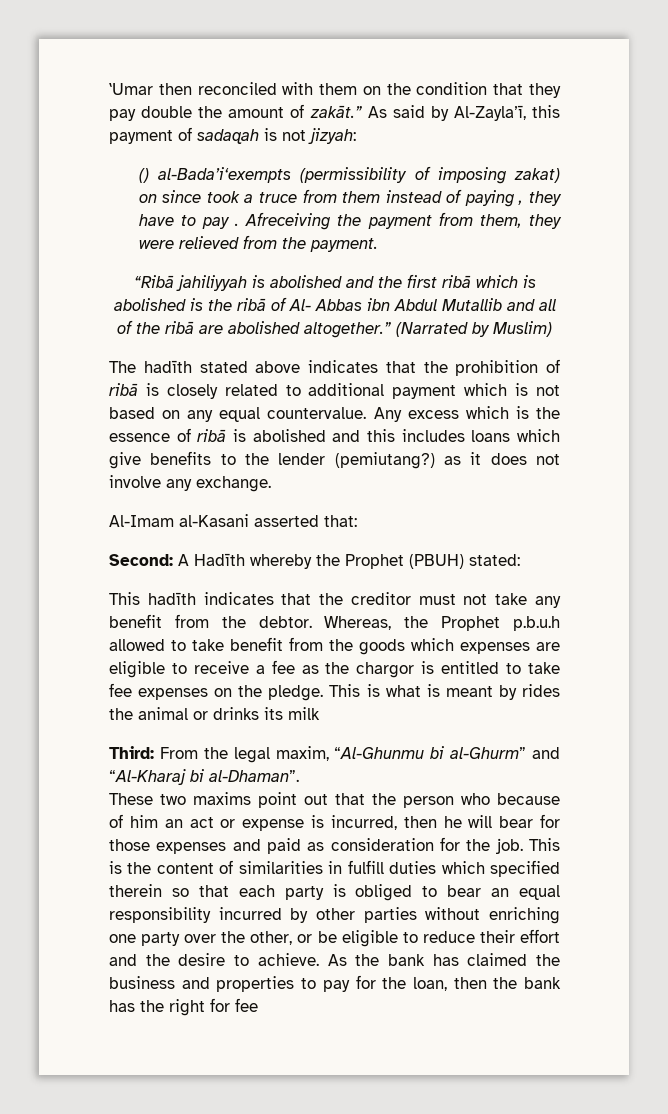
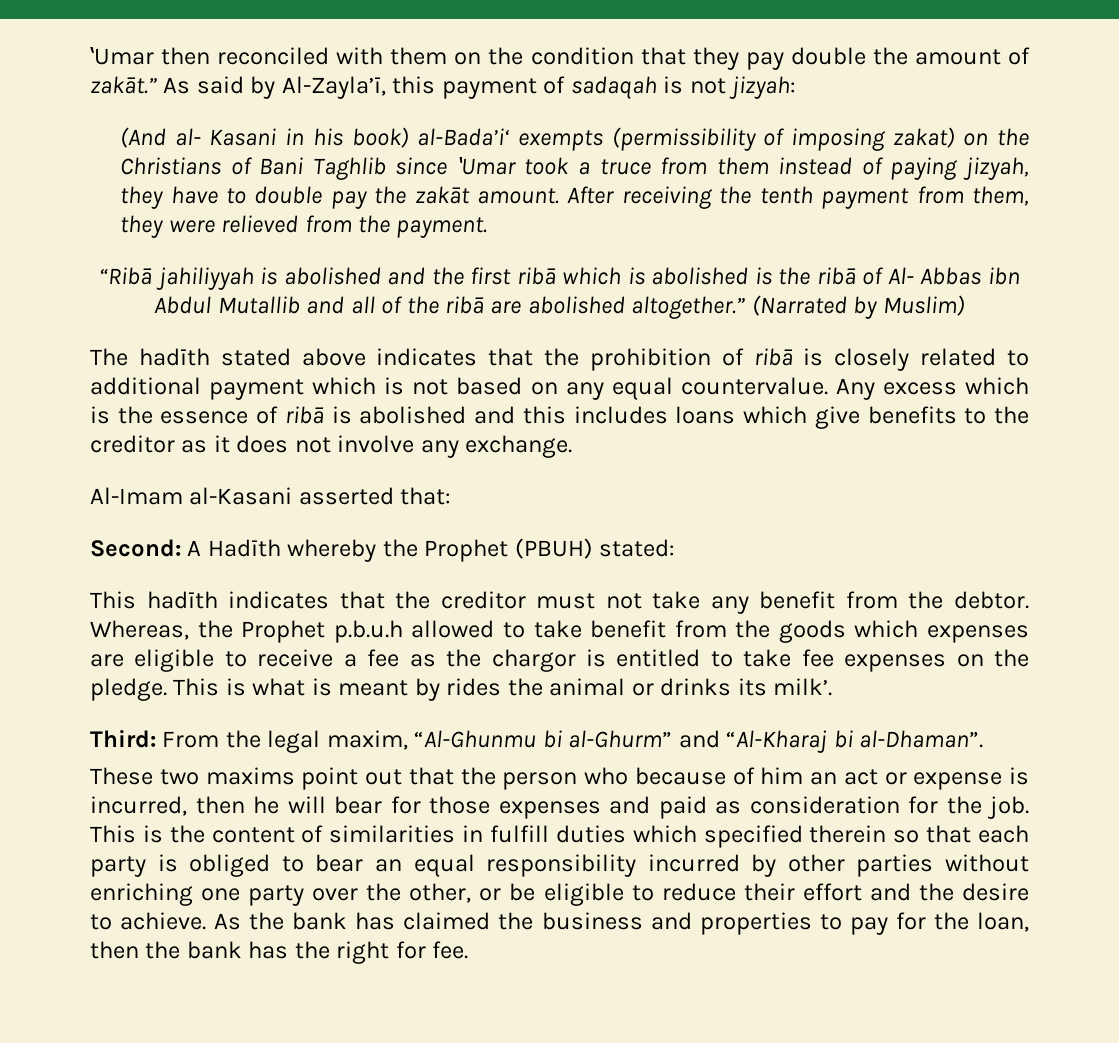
- () al-Bada’i‘exempts (permissibility of imposing zakat) on since took a truce from them instead of paying , they have to pay . Afreceiving the payment from them, they were relieved from the payment.
+ (And al- Kasani in his book) al-Bada’i‘ exempts (permissibility of imposing zakat) on the Christians of Bani Taghlib since ‛Umar took a truce from them instead of paying jizyah, they have to double pay the zakāt amount. After receiving the tenth payment from them, they were relieved from the payment.
- Any excess which is the essence of ribā is abolished and this includes loans which give benefits to the lender (pemiutang?) as it does not involve any exchange.
+ Any excess which is the essence of ribā is abolished and this includes loans which give benefits to the creditor as it does not involve any exchange.
- This is what is meant by rides the animal or drinks its milk
+ This is what is meant by rides the animal or drinks its milk’.
- As the bank has claimed the business and properties to pay for the loan, then the bank has the right for fee
+ As the bank has claimed the business and properties to pay for the loan, then the bank has the right for fee.

